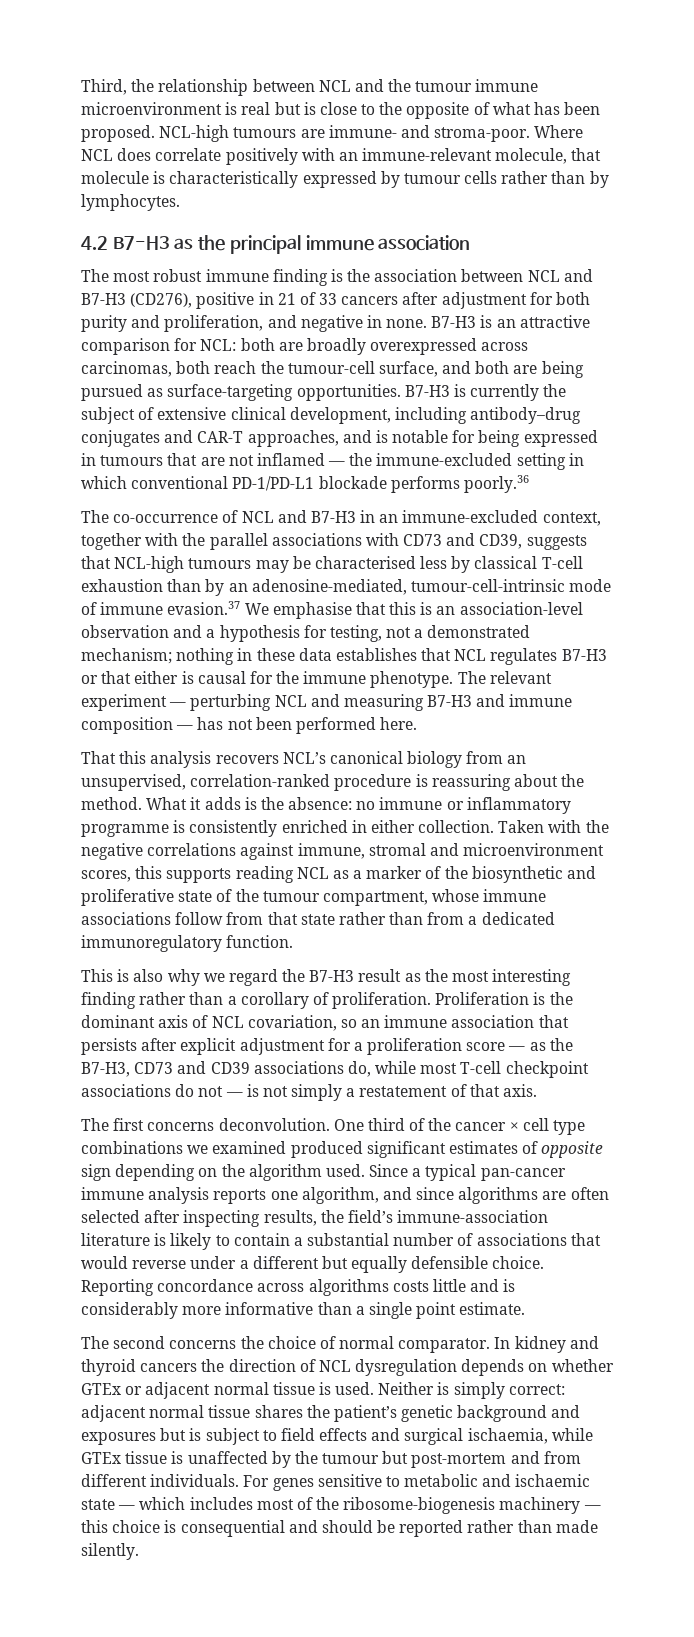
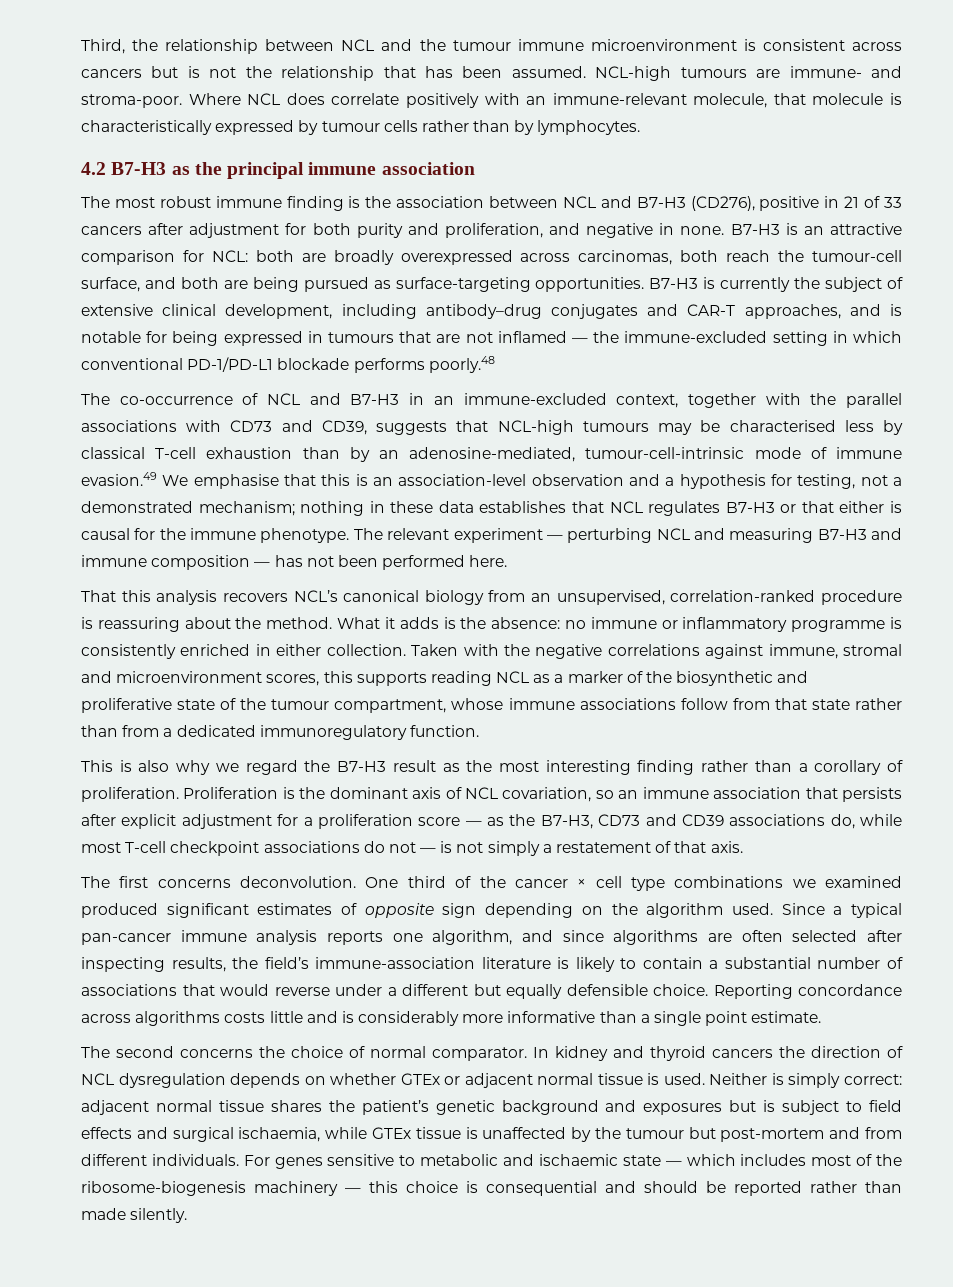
- Third, the relationship between NCL and the tumour immune microenvironment is real but is close to the opposite of what has been proposed.
+ Third, the relationship between NCL and the tumour immune microenvironment is consistent across cancers but is not the relationship that has been assumed.
- B7-H3 is currently the subject of extensive clinical development, including antibody–drug conjugates and CAR-T approaches, and is notable for being expressed in tumours that are not inflamed — the immune-excluded setting in which conventional PD-1/PD-L1 blockade performs poorly.36
+ B7-H3 is currently the subject of extensive clinical development, including antibody–drug conjugates and CAR-T approaches, and is notable for being expressed in tumours that are not inflamed — the immune-excluded setting in which conventional PD-1/PD-L1 blockade performs poorly.48
- The co-occurrence of NCL and B7-H3 in an immune-excluded context, together with the parallel associations with CD73 and CD39, suggests that NCL-high tumours may be characterised less by classical T-cell exhaustion than by an adenosine-mediated, tumour-cell-intrinsic mode of immune evasion.37 We emphasise that this is an association-level observation and a hypothesis for testing, not a demonstrated mechanism;
+ The co-occurrence of NCL and B7-H3 in an immune-excluded context, together with the parallel associations with CD73 and CD39, suggests that NCL-high tumours may be characterised less by classical T-cell exhaustion than by an adenosine-mediated, tumour-cell-intrinsic mode of immune evasion.49 We emphasise that this is an association-level observation and a hypothesis for testing, not a demonstrated mechanism;

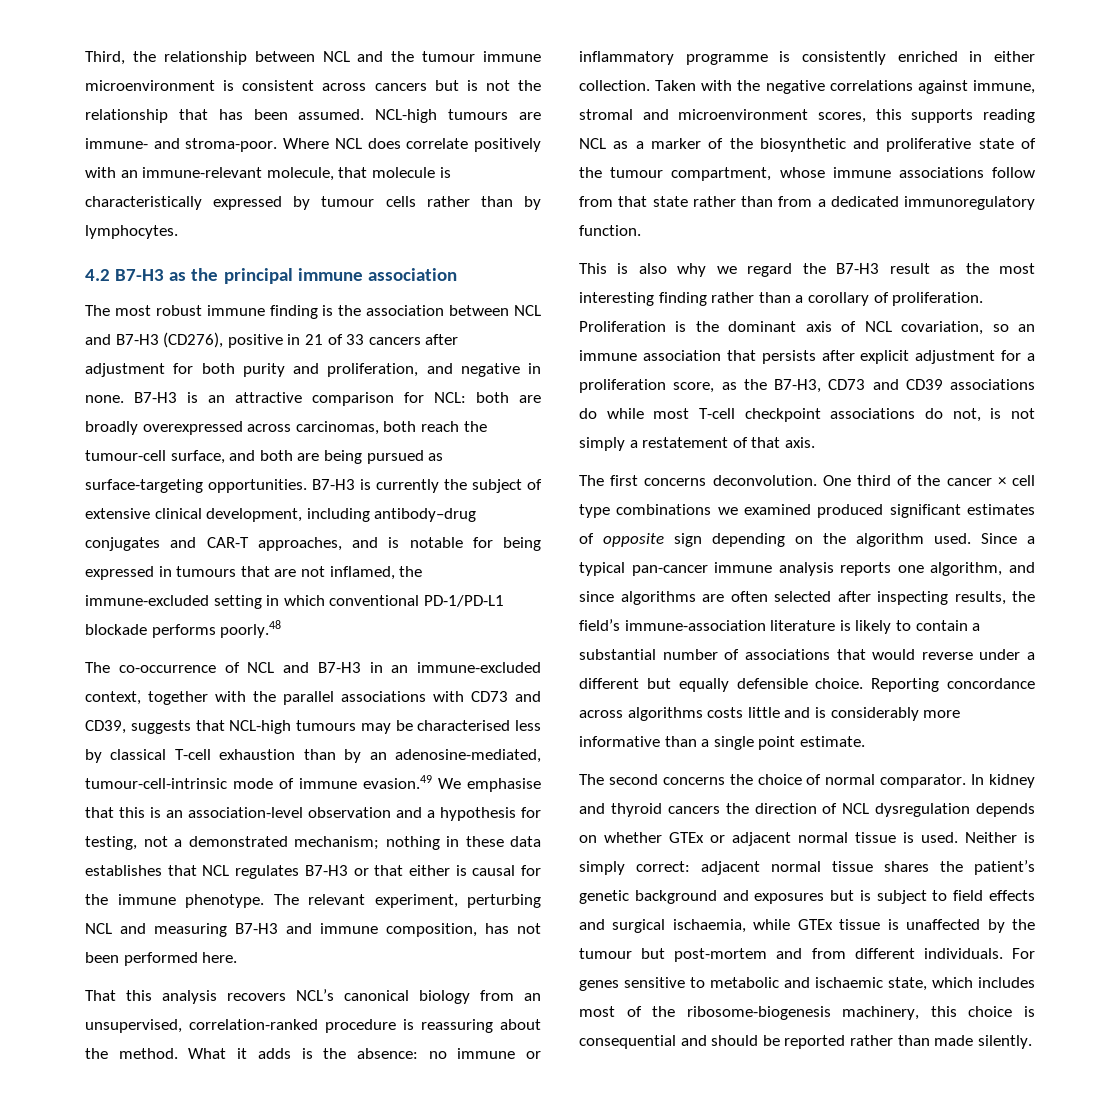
- B7-H3 is currently the subject of extensive clinical development, including antibody–drug conjugates and CAR-T approaches, and is notable for being expressed in tumours that are not inflamed — the immune-excluded setting in which conventional PD-1/PD-L1 blockade performs poorly.48
+ B7-H3 is currently the subject of extensive clinical development, including antibody–drug conjugates and CAR-T approaches, and is notable for being expressed in tumours that are not inflamed, the immune-excluded setting in which conventional PD-1/PD-L1 blockade performs poorly.48
- The relevant experiment — perturbing NCL and measuring B7-H3 and immune composition — has not been performed here.
+ The relevant experiment, perturbing NCL and measuring B7-H3 and immune composition, has not been performed here.
- Proliferation is the dominant axis of NCL covariation, so an immune association that persists after explicit adjustment for a proliferation score — as the B7-H3, CD73 and CD39 associations do, while most T-cell checkpoint associations do not — is not simply a restatement of that axis.
+ Proliferation is the dominant axis of NCL covariation, so an immune association that persists after explicit adjustment for a proliferation score, as the B7-H3, CD73 and CD39 associations do while most T-cell checkpoint associations do not, is not simply a restatement of that axis.
- For genes sensitive to metabolic and ischaemic state — which includes most of the ribosome-biogenesis machinery — this choice is consequential and should be reported rather than made silently.
+ For genes sensitive to metabolic and ischaemic state, which includes most of the ribosome-biogenesis machinery, this choice is consequential and should be reported rather than made silently.

